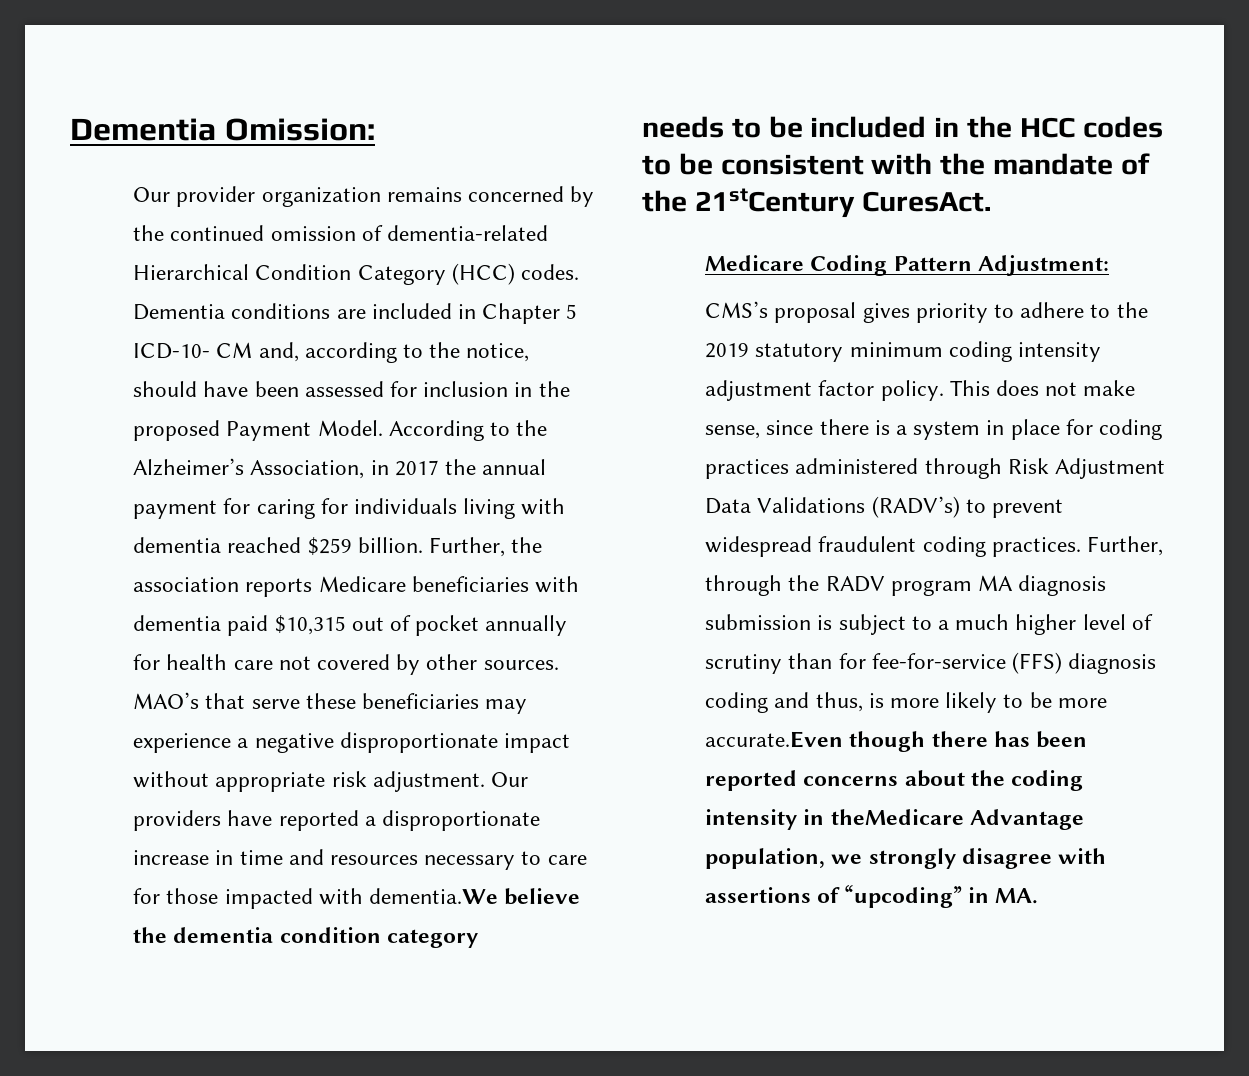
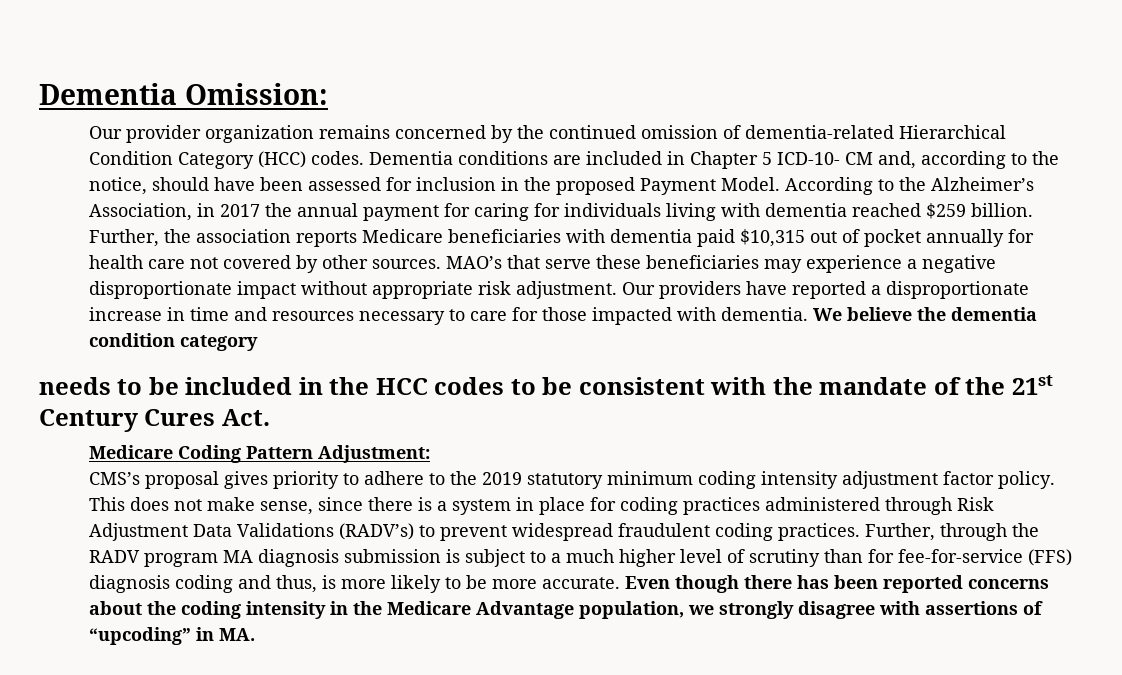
- Our providers have reported a disproportionate increase in time and resources necessary to care for those impacted with dementia.We believe the dementia condition category
+ Our providers have reported a disproportionate increase in time and resources necessary to care for those impacted with dementia. We believe the dementia condition category
- needs to be included in the HCC codes to be consistent with the mandate of the 21stCentury CuresAct.
+ needs to be included in the HCC codes to be consistent with the mandate of the 21st Century Cures Act.
- Further, through the RADV program MA diagnosis submission is subject to a much higher level of scrutiny than for fee-for-service (FFS) diagnosis coding and thus, is more likely to be more accurate.Even though there has been reported concerns about the coding intensity in theMedicare Advantage population, we strongly disagree with assertions of “upcoding” in MA.
+ Further, through the RADV program MA diagnosis submission is subject to a much higher level of scrutiny than for fee-for-service (FFS) diagnosis coding and thus, is more likely to be more accurate. Even though there has been reported concerns about the coding intensity in the Medicare Advantage population, we strongly disagree with assertions of “upcoding” in MA.

